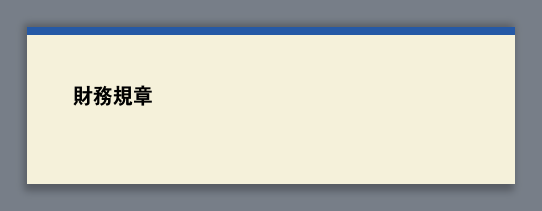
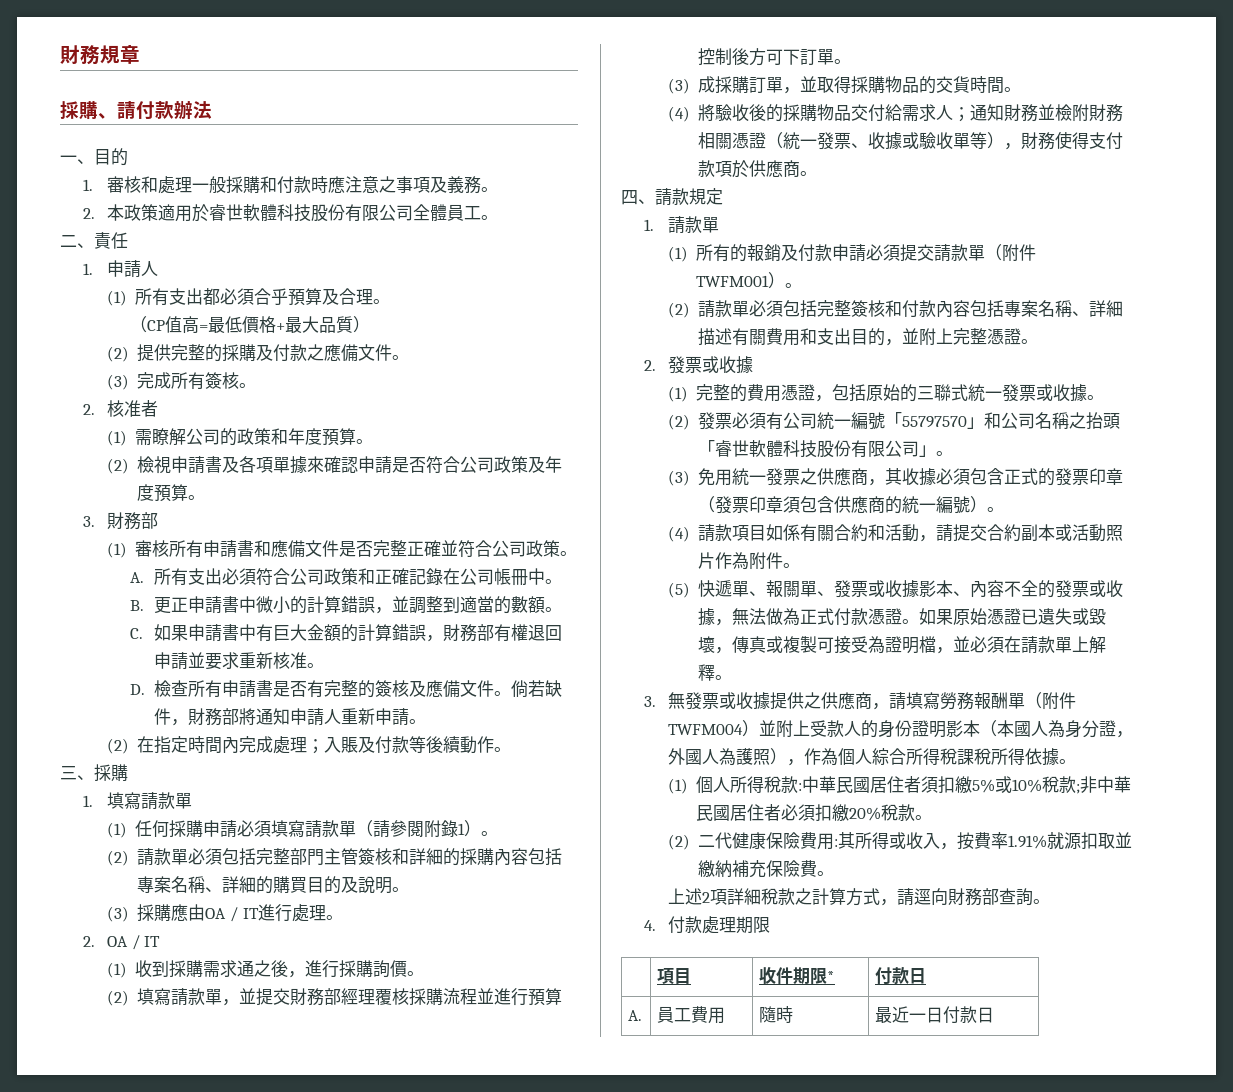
+ 採購、請付款辦法
+ 一、目的
+ 1.審核和處理一般採購和付款時應注意之事項及義務。
+ 2.本政策適用於睿世軟體科技股份有限公司全體員工。
+ 二、責任
+ 1.申請人
+ (1)所有支出都必須合乎預算及合理。
+ （CP值高=最低價格+最大品質）
+ (2)提供完整的採購及付款之應備文件。
+ (3)完成所有簽核。
+ 2.核准者
+ (1)需瞭解公司的政策和年度預算。
+ (2)檢視申請書及各項單據來確認申請是否符合公司政策及年度預算。
+ 3.財務部
+ (1)審核所有申請書和應備文件是否完整正確並符合公司政策。
+ A.所有支出必須符合公司政策和正確記錄在公司帳冊中。
+ B.更正申請書中微小的計算錯誤，並調整到適當的數額。
+ C.如果申請書中有巨大金額的計算錯誤，財務部有權退回申請並要求重新核准。
+ D.檢查所有申請書是否有完整的簽核及應備文件。倘若缺件，財務部將通知申請人重新申請。
+ (2)在指定時間內完成處理；入賬及付款等後續動作。
+ 三、採購
+ 1.填寫請款單
+ (1)任何採購申請必須填寫請款單（請參閱附錄1）。
+ (2)請款單必須包括完整部門主管簽核和詳細的採購內容包括專案名稱、詳細的購買目的及說明。
+ (3)採購應由OA / IT進行處理。
+ 2. OA / IT
+ (1)收到採購需求通之後，進行採購詢價。
+ (2)填寫請款單，並提交財務部經理覆核採購流程並進行預算控制後方可下訂單。
+ (3)成採購訂單，並取得採購物品的交貨時間。
+ (4)將驗收後的採購物品交付給需求人；通知財務並檢附財務相關憑證（統一發票、收據或驗收單等），財務使得支付款項於供應商。
+ 四、請款規定
+ 1.請款單
+ (1)所有的報銷及付款申請必須提交請款單（附件TWFM001）。
+ (2)請款單必須包括完整簽核和付款內容包括專案名稱、詳細描述有關費用和支出目的，並附上完整憑證。
+ 2.發票或收據
+ (1)完整的費用憑證，包括原始的三聯式統一發票或收據。
+ (2)發票必須有公司統一編號「55797570」和公司名稱之抬頭「睿世軟體科技股份有限公司」。
+ (3)免用統一發票之供應商，其收據必須包含正式的發票印章（發票印章須包含供應商的統一編號）。
+ (4)請款項目如係有關合約和活動，請提交合約副本或活動照片作為附件。
+ (5)快遞單、報關單、發票或收據影本、內容不全的發票或收據，無法做為正式付款憑證。如果原始憑證已遺失或毀壞，傳真或複製可接受為證明檔，並必須在請款單上解釋。
+ 3.無發票或收據提供之供應商，請填寫勞務報酬單（附件TWFM004）並附上受款人的身份證明影本（本國人為身分證，外國人為護照），作為個人綜合所得稅課稅所得依據。
+ (1)個人所得稅款:中華民國居住者須扣繳5%或10%稅款;非中華民國居住者必須扣繳20%稅款。
+ (2)二代健康保險費用:其所得或收入，按費率1.91%就源扣取並繳納補充保險費。
+ 上述2項詳細稅款之計算方式，請逕向財務部查詢。
+ 4.付款處理期限
+ | 項目 | 收件期限* | 付款日
+ A. | 員工費用 | 隨時 | 最近一日付款日

